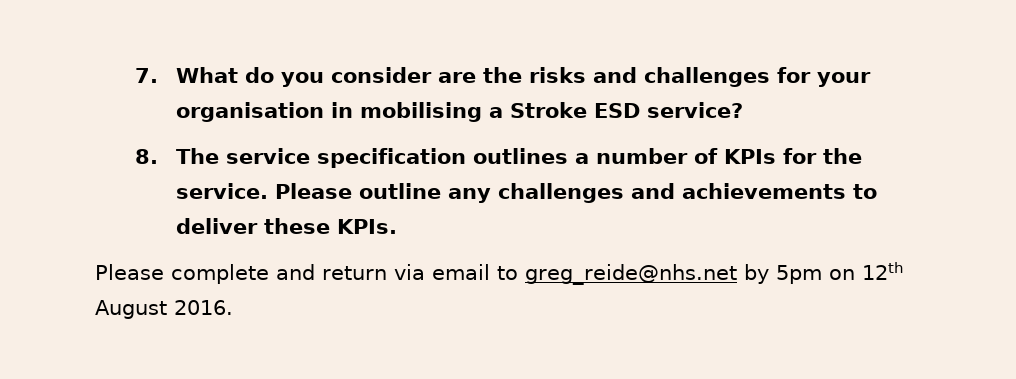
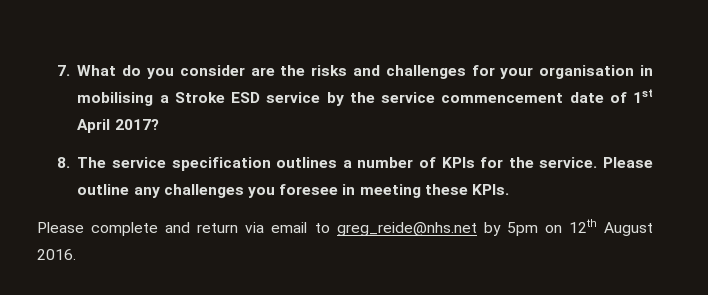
- 7. What do you consider are the risks and challenges for your organisation in mobilising a Stroke ESD service?
+ 7. What do you consider are the risks and challenges for your organisation in mobilising a Stroke ESD service by the service commencement date of 1st April 2017?
- Please outline any challenges and achievements to deliver these KPIs.
+ Please outline any challenges you foresee in meeting these KPIs.

